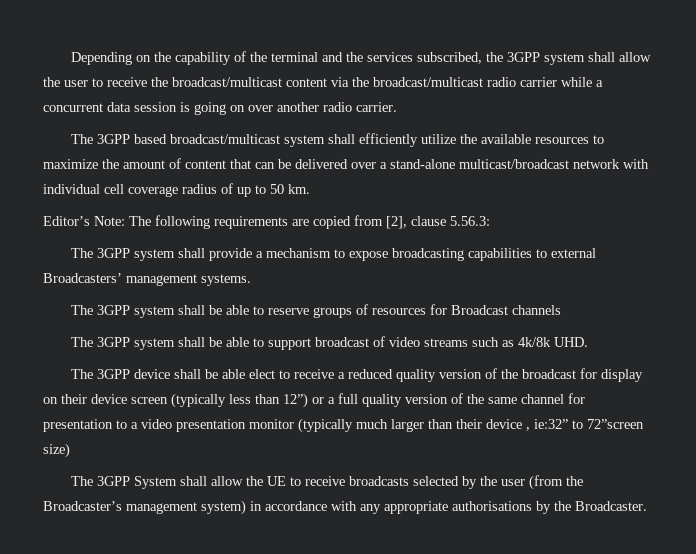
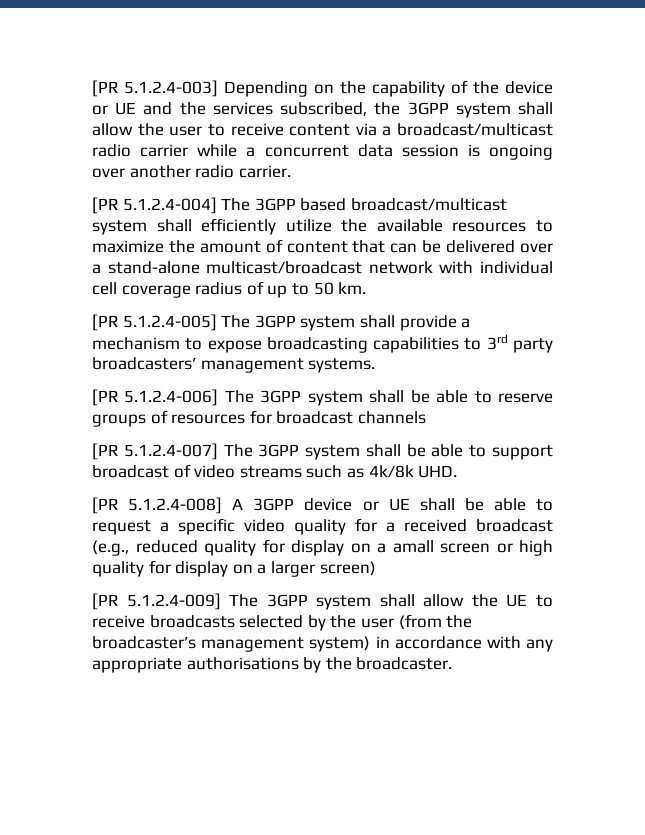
- Depending on the capability of the terminal and the services subscribed, the 3GPP system shall allow the user to receive the broadcast/multicast content via the broadcast/multicast radio carrier while a concurrent data session is going on over another radio carrier.
+ [PR 5.1.2.4-003] Depending on the capability of the device or UE and the services subscribed, the 3GPP system shall allow the user to receive content via a broadcast/multicast radio carrier while a concurrent data session is ongoing over another radio carrier.
- The 3GPP based broadcast/multicast system shall efficiently utilize the available resources to maximize the amount of content that can be delivered over a stand-alone multicast/broadcast network with individual cell coverage radius of up to 50 km.
+ [PR 5.1.2.4-004] The 3GPP based broadcast/multicast system shall efficiently utilize the available resources to maximize the amount of content that can be delivered over a stand-alone multicast/broadcast network with individual cell coverage radius of up to 50 km.
- Editor’s Note: The following requirements are copied from [2], clause 5.56.3:
- The 3GPP system shall provide a mechanism to expose broadcasting capabilities to external Broadcasters’ management systems.
+ [PR 5.1.2.4-005] The 3GPP system shall provide a mechanism to expose broadcasting capabilities to 3rd party broadcasters’ management systems.
- The 3GPP system shall be able to reserve groups of resources for Broadcast channels
+ [PR 5.1.2.4-006] The 3GPP system shall be able to reserve groups of resources for broadcast channels
- The 3GPP system shall be able to support broadcast of video streams such as 4k/8k UHD.
+ [PR 5.1.2.4-007] The 3GPP system shall be able to support broadcast of video streams such as 4k/8k UHD.
- The 3GPP device shall be able elect to receive a reduced quality version of the broadcast for display on their device screen (typically less than 12”) or a full quality version of the same channel for presentation to a video presentation monitor (typically much larger than their device , ie:32” to 72”screen size)
- The 3GPP System shall allow the UE to receive broadcasts selected by the user (from the Broadcaster’s management system) in accordance with any appropriate authorisations by the Broadcaster.
+ [PR 5.1.2.4-008] A 3GPP device or UE shall be able to request a specific video quality for a received broadcast (e.g., reduced quality for display on a amall screen or high quality for display on a larger screen)
+ [PR 5.1.2.4-009] The 3GPP system shall allow the UE to receive broadcasts selected by the user (from the broadcaster’s management system) in accordance with any appropriate authorisations by the broadcaster.

